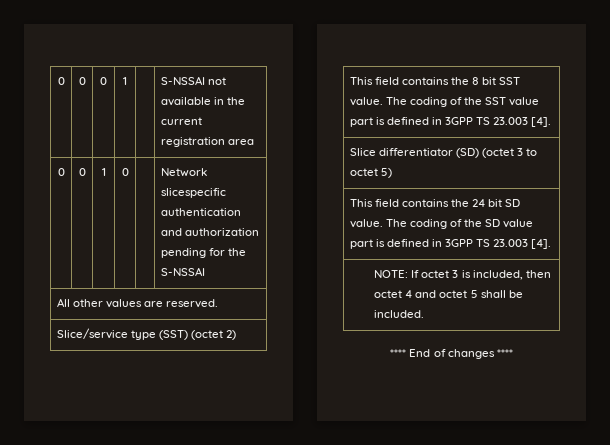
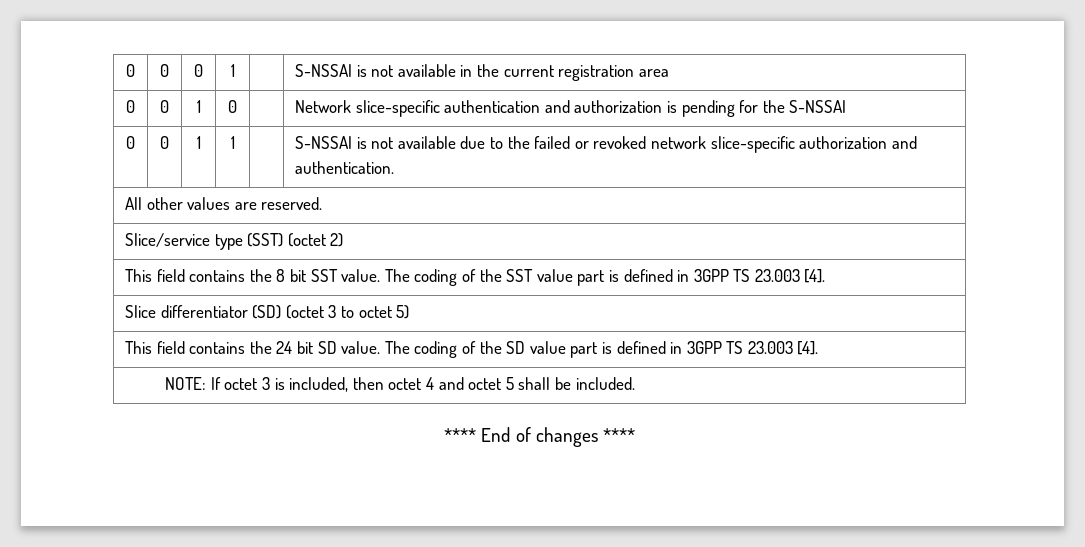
- 0 | 0 | 0 | 1 | | S-NSSAI not available in the current registration area
+ 0 | 0 | 0 | 1 | | S-NSSAI is not available in the current registration area
- 0 | 0 | 1 | 0 | | Network slicespecific authentication and authorization pending for the S-NSSAI
+ 0 | 0 | 1 | 0 | | Network slice-specific authentication and authorization is pending for the S-NSSAI
+ 0 | 0 | 1 | 1 | | S-NSSAI is not available due to the failed or revoked network slice-specific authorization and authentication.

